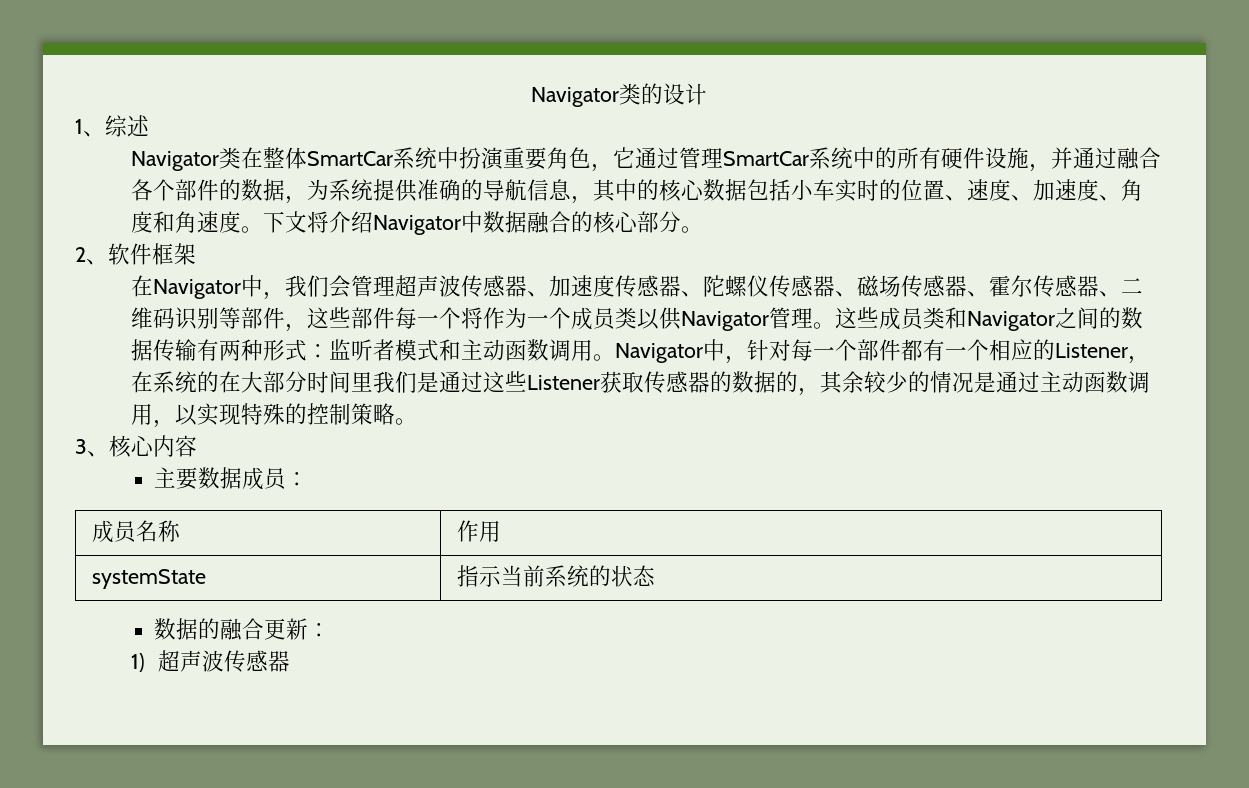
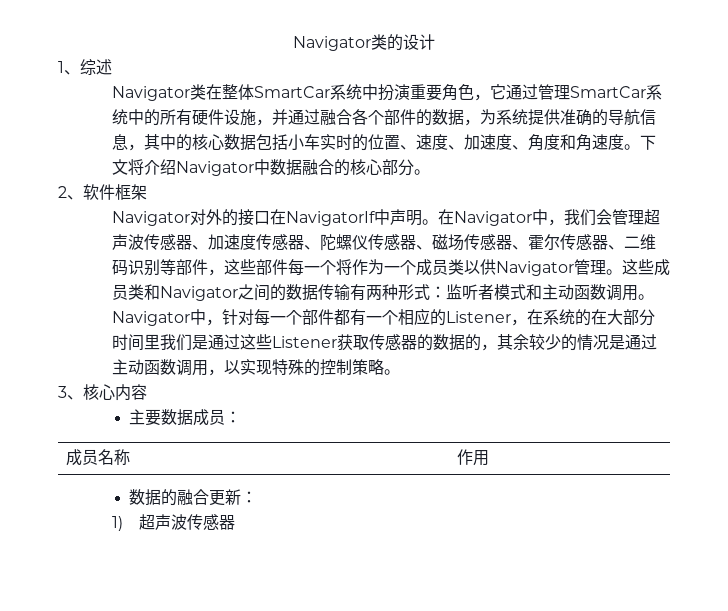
+ Navigator对外的接口在NavigatorIf中声明。
- systemState | 指示当前系统的状态

